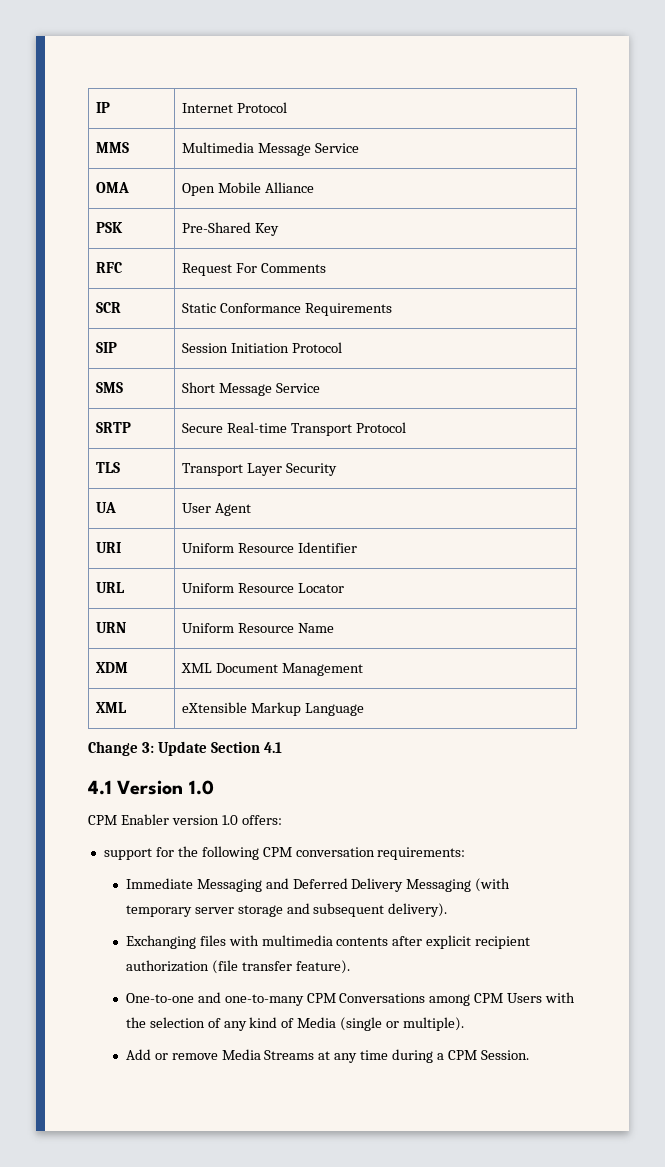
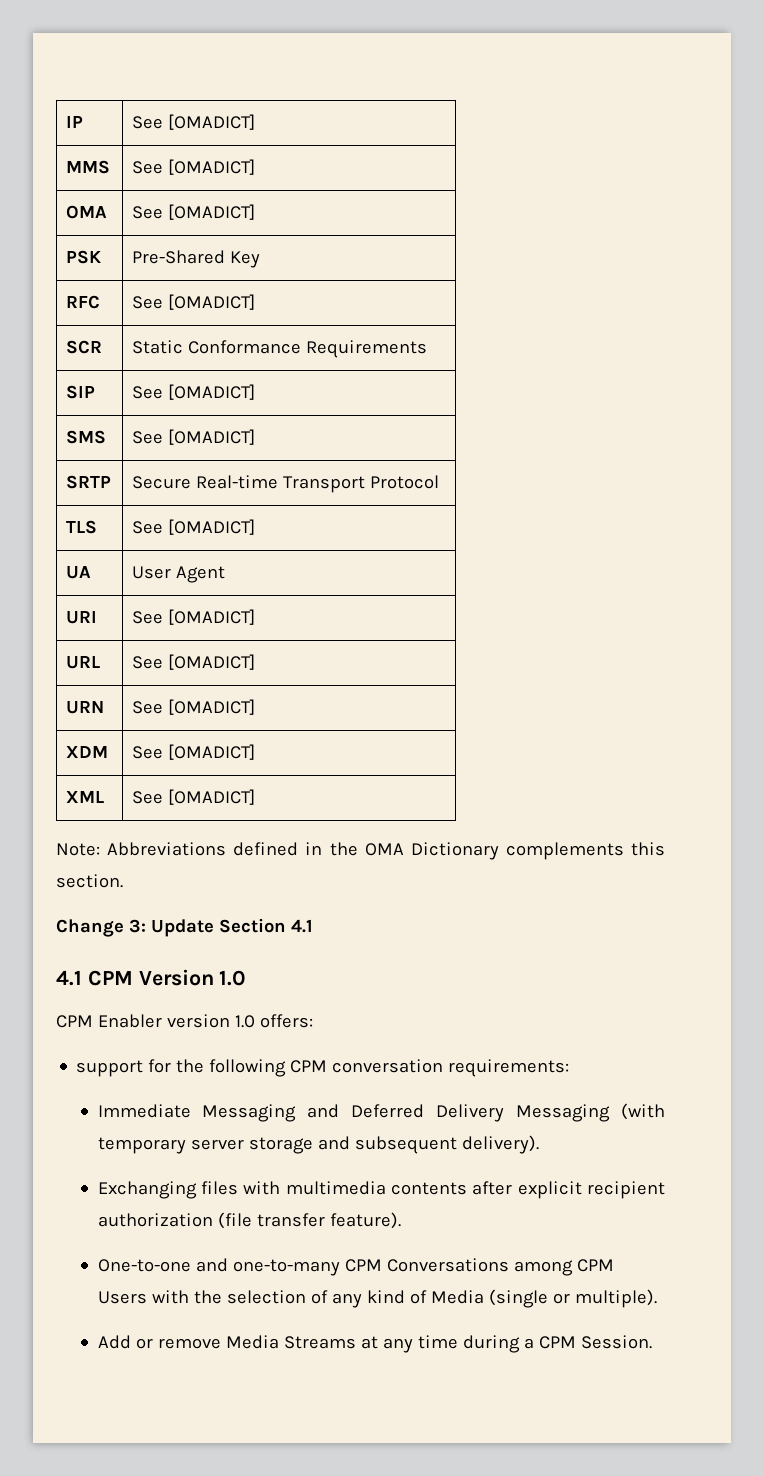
- IP | Internet Protocol
+ IP | See [OMADICT]
- MMS | Multimedia Message Service
- OMA | Open Mobile Alliance
+ MMS | See [OMADICT]
+ OMA | See [OMADICT]
- RFC | Request For Comments
+ RFC | See [OMADICT]
- SIP | Session Initiation Protocol
- SMS | Short Message Service
+ SIP | See [OMADICT]
+ SMS | See [OMADICT]
- TLS | Transport Layer Security
+ TLS | See [OMADICT]
- URI | Uniform Resource Identifier
- URL | Uniform Resource Locator
- URN | Uniform Resource Name
- XDM | XML Document Management
- XML | eXtensible Markup Language
+ URI | See [OMADICT]
+ URL | See [OMADICT]
+ URN | See [OMADICT]
+ XDM | See [OMADICT]
+ XML | See [OMADICT]
+ Note: Abbreviations defined in the OMA Dictionary complements this section.
- 4.1 Version 1.0
+ 4.1 CPM Version 1.0

